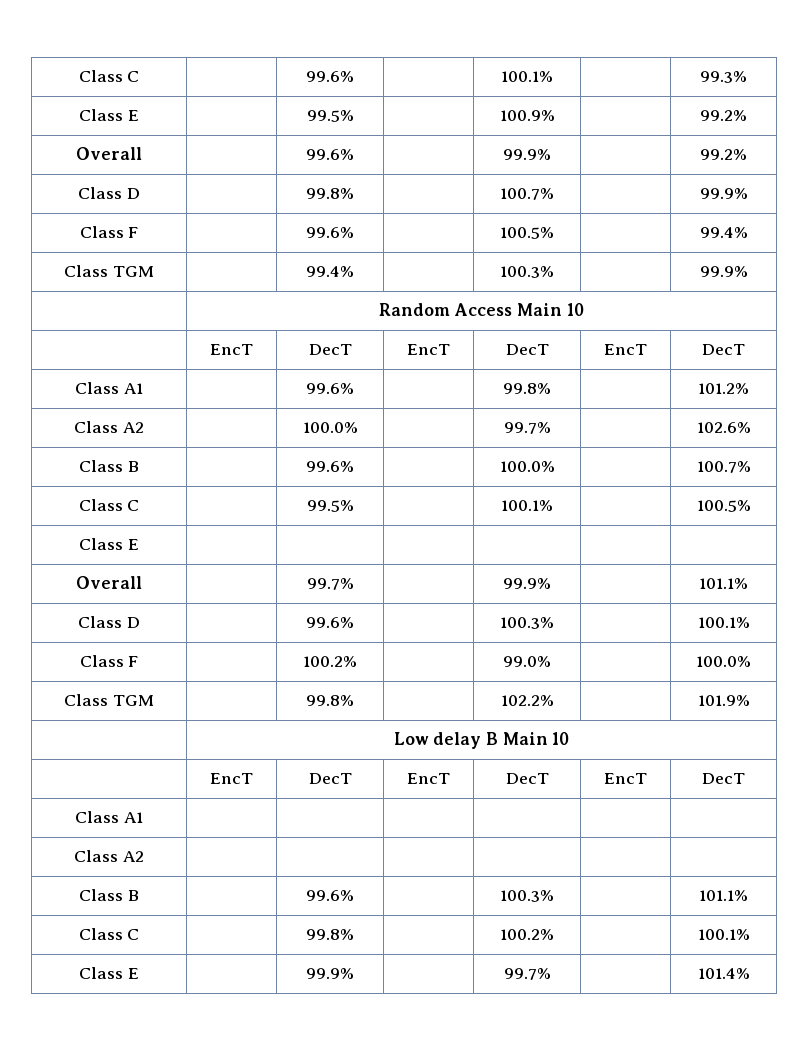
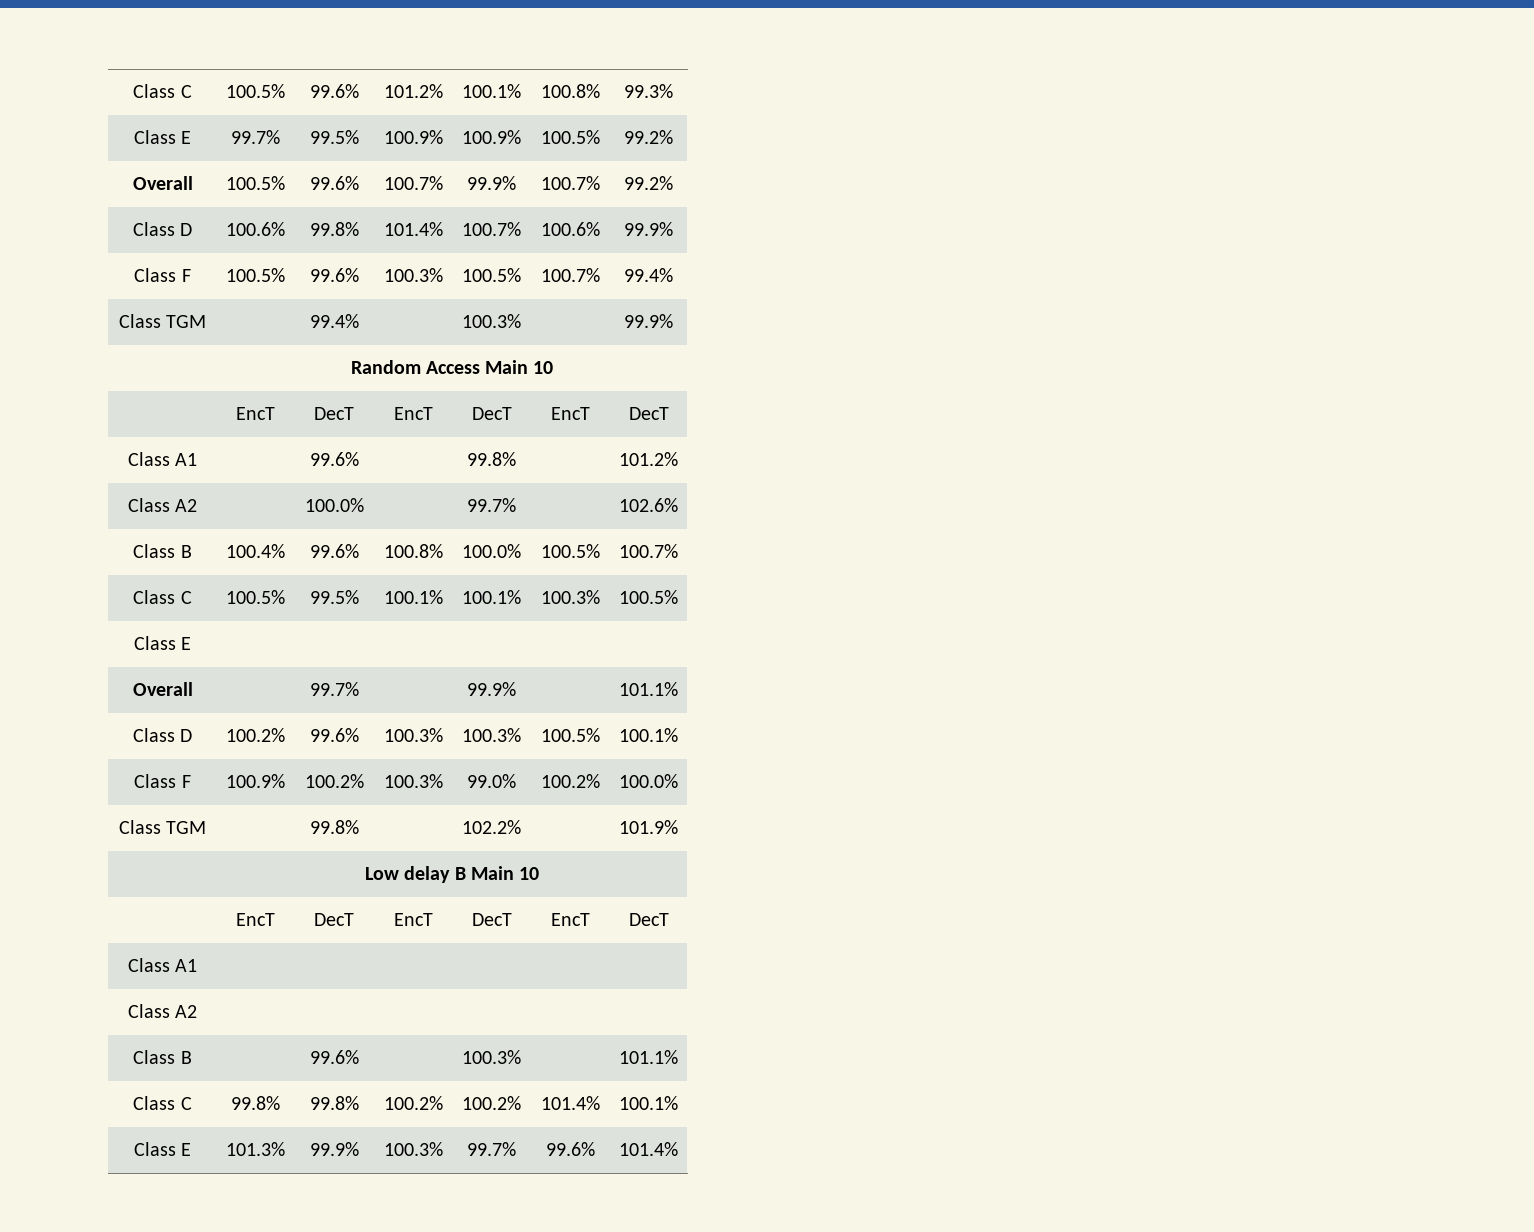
- Class C | | 99.6% | | 100.1% | | 99.3%
+ Class C | 100.5% | 99.6% | 101.2% | 100.1% | 100.8% | 99.3%
- Class E | | 99.5% | | 100.9% | | 99.2%
+ Class E | 99.7% | 99.5% | 100.9% | 100.9% | 100.5% | 99.2%
- Overall | | 99.6% | | 99.9% | | 99.2%
+ Overall | 100.5% | 99.6% | 100.7% | 99.9% | 100.7% | 99.2%
- Class D | | 99.8% | | 100.7% | | 99.9%
+ Class D | 100.6% | 99.8% | 101.4% | 100.7% | 100.6% | 99.9%
- Class F | | 99.6% | | 100.5% | | 99.4%
+ Class F | 100.5% | 99.6% | 100.3% | 100.5% | 100.7% | 99.4%
- Class B | | 99.6% | | 100.0% | | 100.7%
+ Class B | 100.4% | 99.6% | 100.8% | 100.0% | 100.5% | 100.7%
- Class C | | 99.5% | | 100.1% | | 100.5%
+ Class C | 100.5% | 99.5% | 100.1% | 100.1% | 100.3% | 100.5%
- Class D | | 99.6% | | 100.3% | | 100.1%
+ Class D | 100.2% | 99.6% | 100.3% | 100.3% | 100.5% | 100.1%
- Class F | | 100.2% | | 99.0% | | 100.0%
+ Class F | 100.9% | 100.2% | 100.3% | 99.0% | 100.2% | 100.0%
- Class C | | 99.8% | | 100.2% | | 100.1%
+ Class C | 99.8% | 99.8% | 100.2% | 100.2% | 101.4% | 100.1%
- Class E | | 99.9% | | 99.7% | | 101.4%
+ Class E | 101.3% | 99.9% | 100.3% | 99.7% | 99.6% | 101.4%

